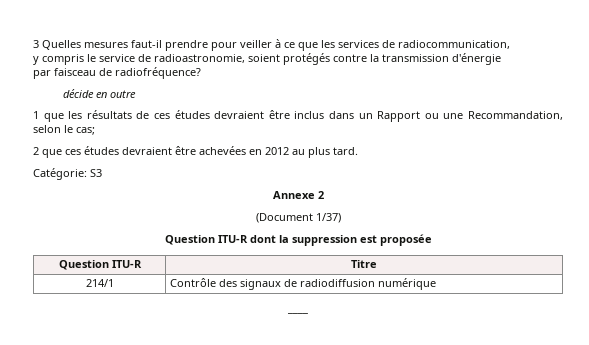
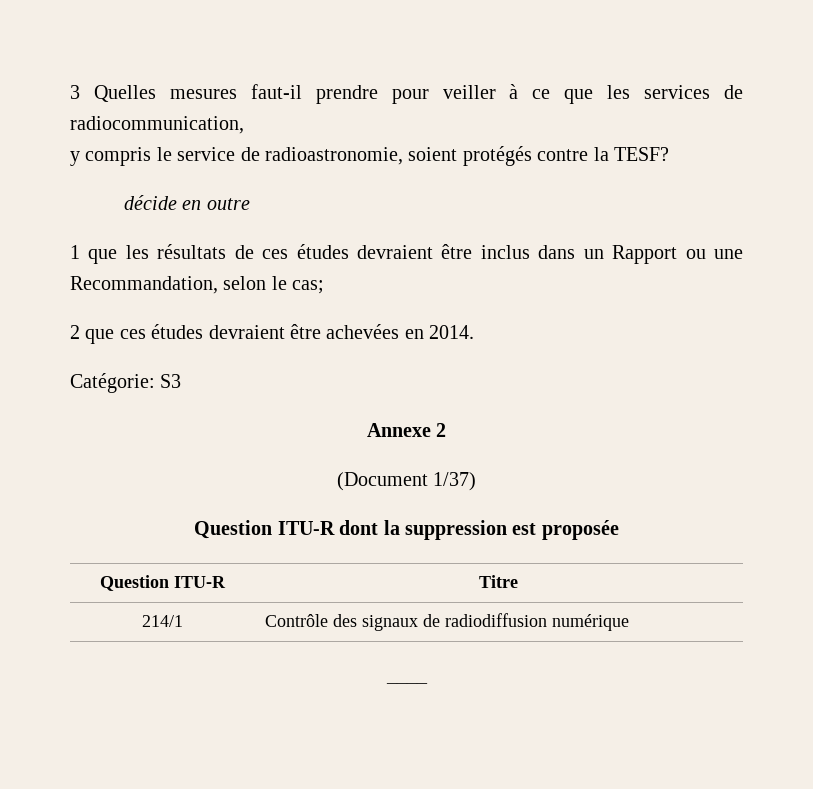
- y compris le service de radioastronomie, soient protégés contre la transmission d'énergie
- par faisceau de radiofréquence?
+ y compris le service de radioastronomie, soient protégés contre la TESF?
- 2 que ces études devraient être achevées en 2012 au plus tard.
+ 2 que ces études devraient être achevées en 2014.

